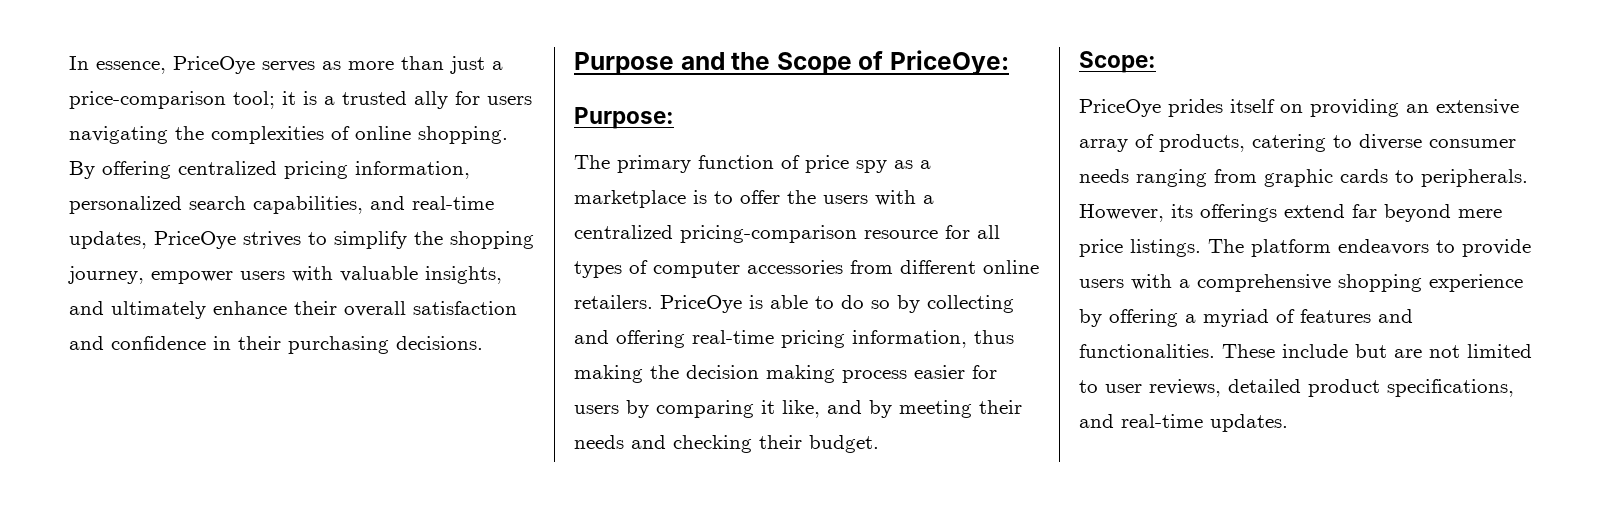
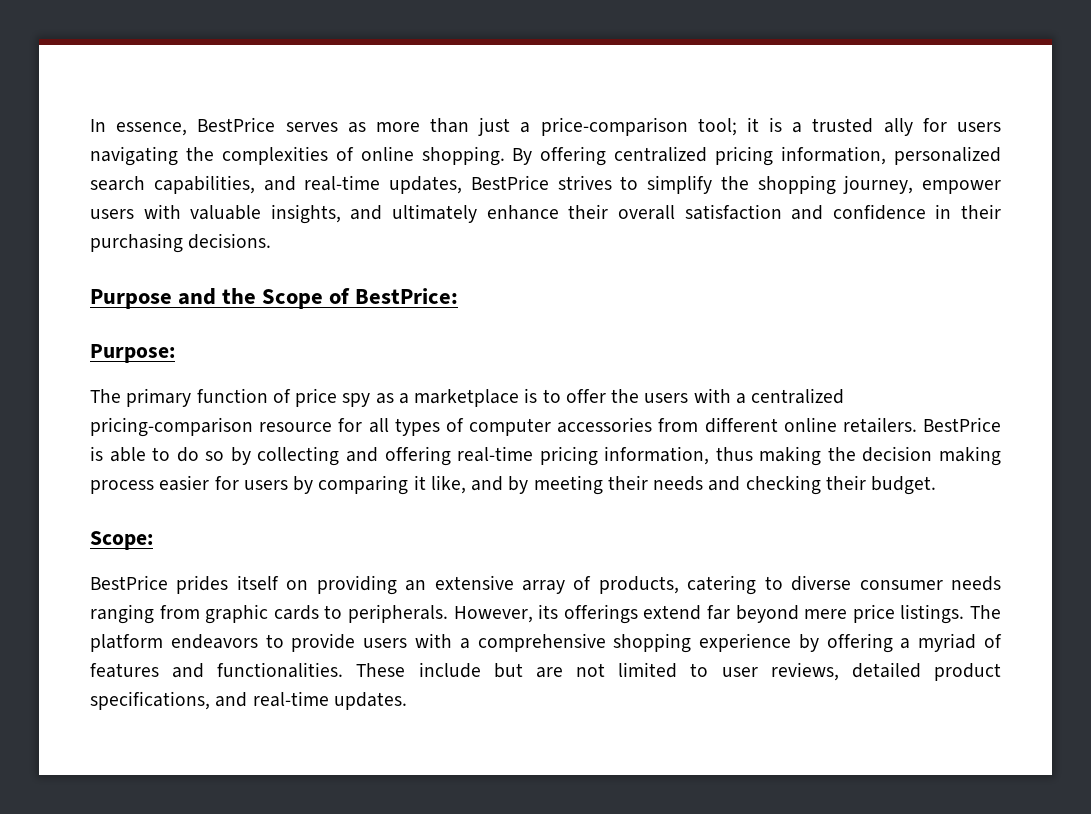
- In essence, PriceOye serves as more than just a price-comparison tool; it is a trusted ally for users navigating the complexities of online shopping.
+ In essence, BestPrice serves as more than just a price-comparison tool; it is a trusted ally for users navigating the complexities of online shopping.
- By offering centralized pricing information, personalized search capabilities, and real-time updates, PriceOye strives to simplify the shopping journey, empower users with valuable insights, and ultimately enhance their overall satisfaction and confidence in their purchasing decisions.
+ By offering centralized pricing information, personalized search capabilities, and real-time updates, BestPrice strives to simplify the shopping journey, empower users with valuable insights, and ultimately enhance their overall satisfaction and confidence in their purchasing decisions.
- Purpose and the Scope of PriceOye:
+ Purpose and the Scope of BestPrice:
- PriceOye is able to do so by collecting and offering real-time pricing information, thus making the decision making process easier for users by comparing it like, and by meeting their needs and checking their budget.
+ BestPrice is able to do so by collecting and offering real-time pricing information, thus making the decision making process easier for users by comparing it like, and by meeting their needs and checking their budget.
- PriceOye prides itself on providing an extensive array of products, catering to diverse consumer needs ranging from graphic cards to peripherals.
+ BestPrice prides itself on providing an extensive array of products, catering to diverse consumer needs ranging from graphic cards to peripherals.

